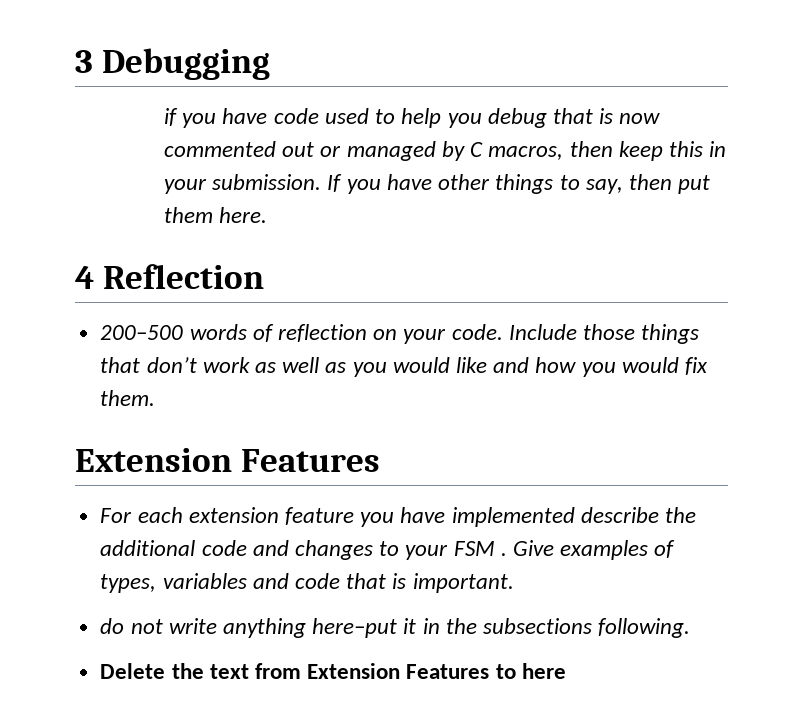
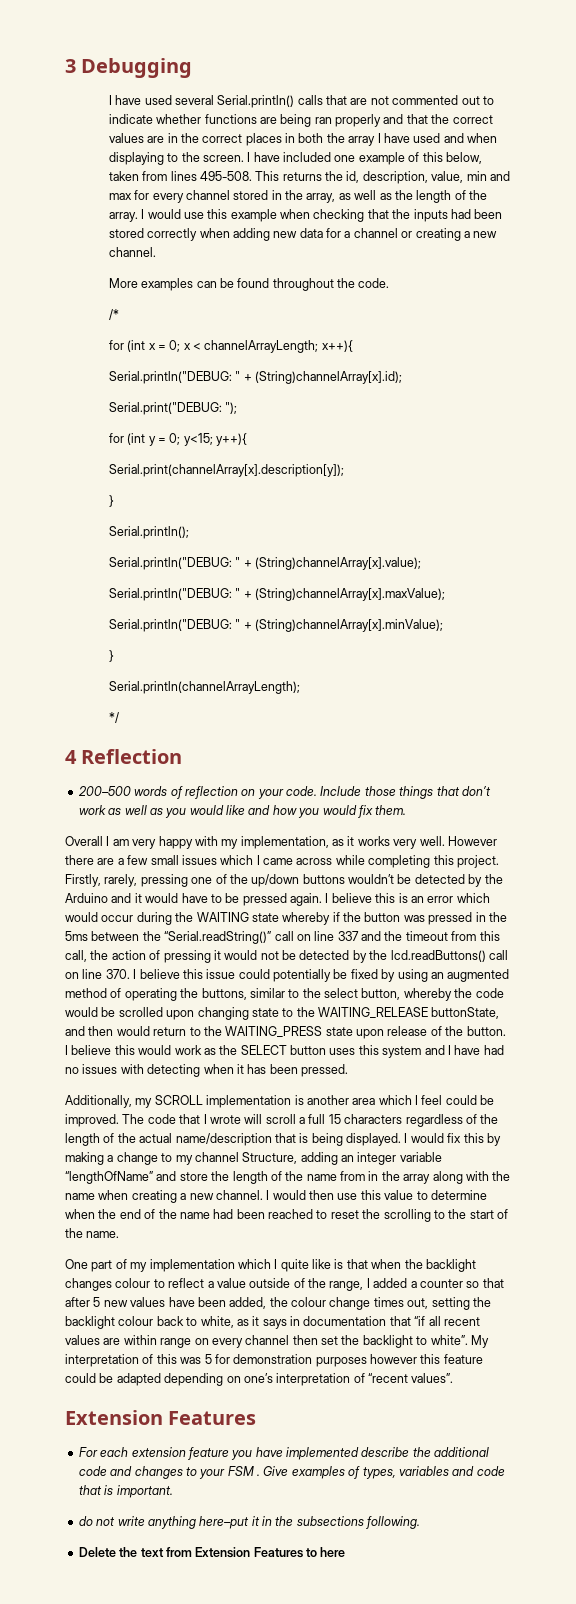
- if you have code used to help you debug that is now commented out or managed by C macros, then keep this in your submission. If you have other things to say, then put them here.
+ I have used several Serial.println() calls that are not commented out to indicate whether functions are being ran properly and that the correct values are in the correct places in both the array I have used and when displaying to the screen. I have included one example of this below, taken from lines 495-508. This returns the id, description, value, min and max for every channel stored in the array, as well as the length of the array. I would use this example when checking that the inputs had been stored correctly when adding new data for a channel or creating a new channel.
+ More examples can be found throughout the code.
+ /*
+ for (int x = 0; x < channelArrayLength; x++){
+ Serial.println("DEBUG: " + (String)channelArray[x].id);
+ Serial.print("DEBUG: ");
+ for (int y = 0; y<15; y++){
+ Serial.print(channelArray[x].description[y]);
+ }
+ Serial.println();
+ Serial.println("DEBUG: " + (String)channelArray[x].value);
+ Serial.println("DEBUG: " + (String)channelArray[x].maxValue);
+ Serial.println("DEBUG: " + (String)channelArray[x].minValue);
+ }
+ Serial.println(channelArrayLength);
+ */
+ Overall I am very happy with my implementation, as it works very well. However there are a few small issues which I came across while completing this project. Firstly, rarely, pressing one of the up/down buttons wouldn’t be detected by the Arduino and it would have to be pressed again. I believe this is an error which would occur during the WAITING state whereby if the button was pressed in the 5ms between the “Serial.readString()” call on line 337 and the timeout from this call, the action of pressing it would not be detected by the lcd.readButtons() call on line 370. I believe this issue could potentially be fixed by using an augmented method of operating the buttons, similar to the select button, whereby the code would be scrolled upon changing state to the WAITING_RELEASE buttonState, and then would return to the WAITING_PRESS state upon release of the button. I believe this would work as the SELECT button uses this system and I have had no issues with detecting when it has been pressed.
+ Additionally, my SCROLL implementation is another area which I feel could be improved. The code that I wrote will scroll a full 15 characters regardless of the length of the actual name/description that is being displayed. I would fix this by making a change to my channel Structure, adding an integer variable “lengthOfName” and store the length of the name from in the array along with the name when creating a new channel. I would then use this value to determine when the end of the name had been reached to reset the scrolling to the start of the name.
+ One part of my implementation which I quite like is that when the backlight changes colour to reflect a value outside of the range, I added a counter so that after 5 new values have been added, the colour change times out, setting the backlight colour back to white, as it says in documentation that “if all recent values are within range on every channel then set the backlight to white”. My interpretation of this was 5 for demonstration purposes however this feature could be adapted depending on one’s interpretation of “recent values”.

